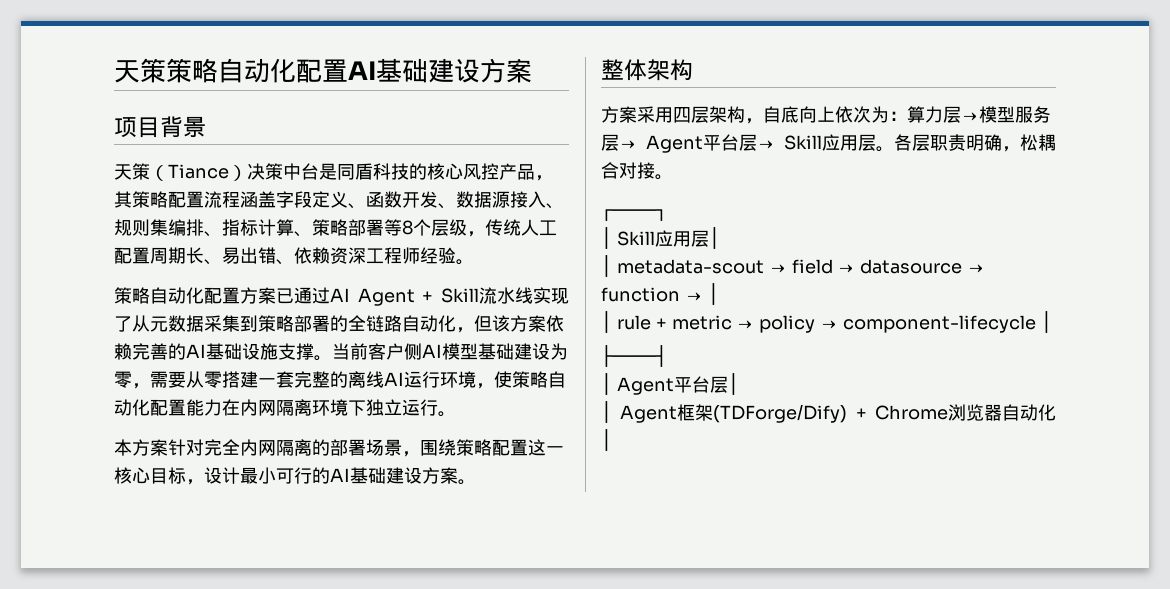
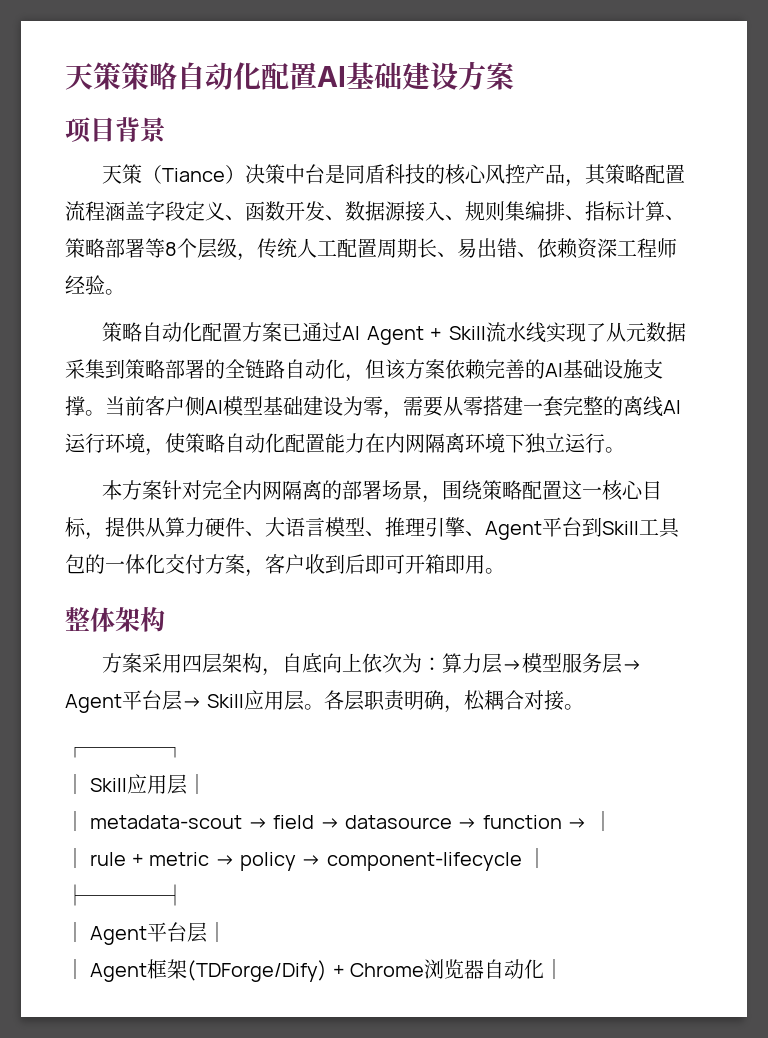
- 本方案针对完全内网隔离的部署场景，围绕策略配置这一核心目标，设计最小可行的AI基础建设方案。
+ 本方案针对完全内网隔离的部署场景，围绕策略配置这一核心目标，提供从算力硬件、大语言模型、推理引擎、Agent平台到Skill工具包的一体化交付方案，客户收到后即可开箱即用。

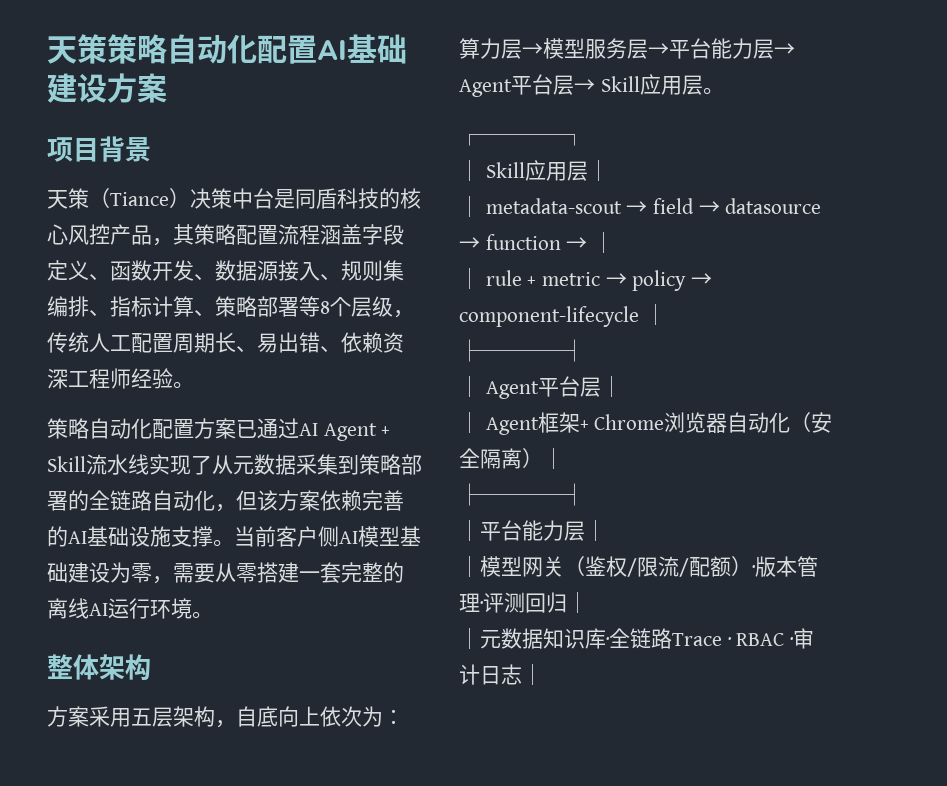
- 当前客户侧AI模型基础建设为零，需要从零搭建一套完整的离线AI运行环境，使策略自动化配置能力在内网隔离环境下独立运行。
- 本方案针对完全内网隔离的部署场景，围绕策略配置这一核心目标，提供从算力硬件、大语言模型、推理引擎、Agent平台到Skill工具包的一体化交付方案，客户收到后即可开箱即用。
+ 当前客户侧AI模型基础建设为零，需要从零搭建一套完整的离线AI运行环境。
- 方案采用四层架构，自底向上依次为：算力层→模型服务层→ Agent平台层→ Skill应用层。各层职责明确，松耦合对接。
+ 方案采用五层架构，自底向上依次为：算力层→模型服务层→平台能力层→ Agent平台层→ Skill应用层。
- │ Agent框架(TDForge/Dify) + Chrome浏览器自动化│
+ │ Agent框架+ Chrome浏览器自动化（安全隔离）│
+ ├────┤
+ │平台能力层│
+ │模型网关（鉴权/限流/配额）·版本管理·评测回归│
+ │元数据知识库·全链路Trace · RBAC ·审计日志│

